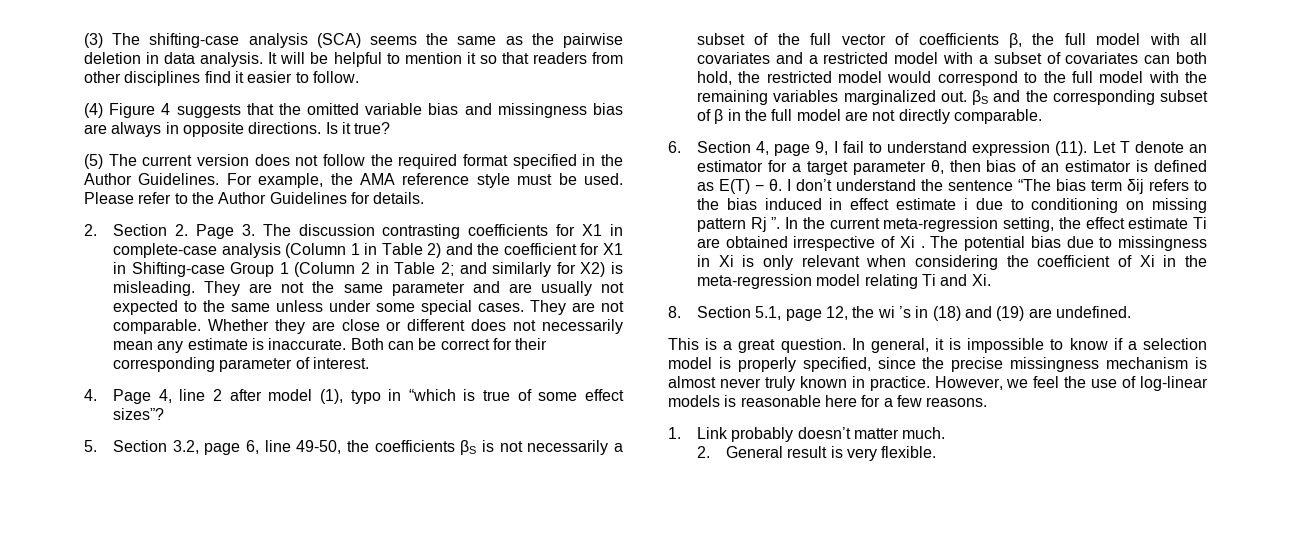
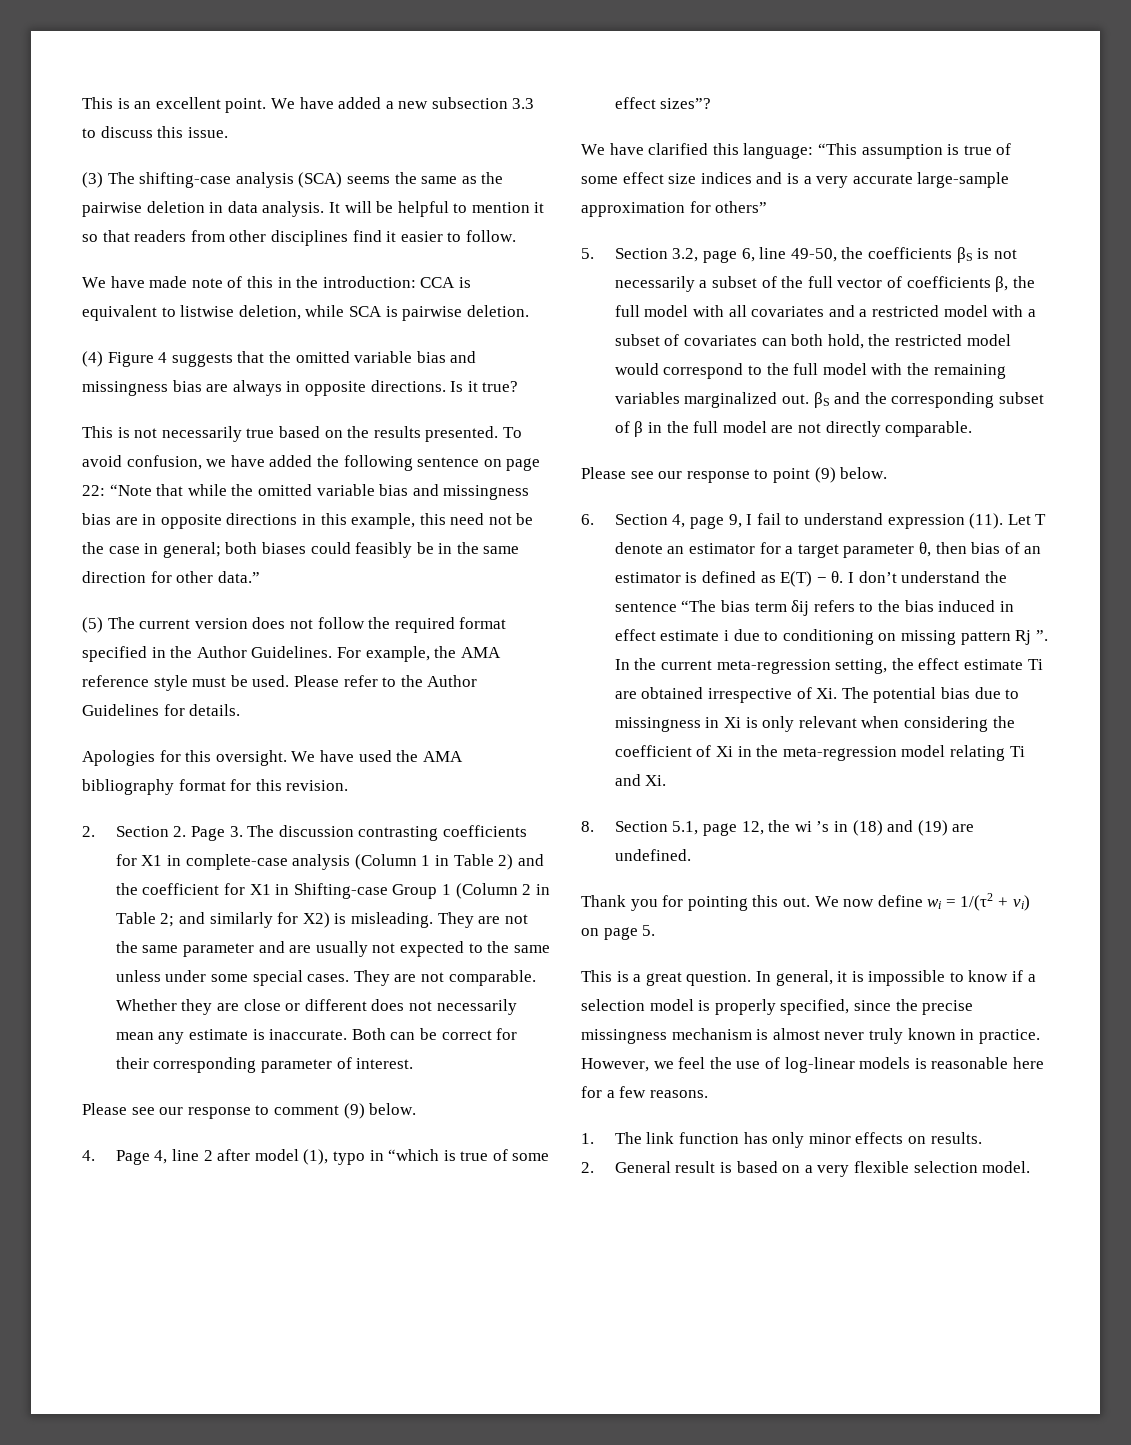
+ This is an excellent point. We have added a new subsection 3.3 to discuss this issue.
+ We have made note of this in the introduction: CCA is equivalent to listwise deletion, while SCA is pairwise deletion.
+ This is not necessarily true based on the results presented. To avoid confusion, we have added the following sentence on page 22: “Note that while the omitted variable bias and missingness bias are in opposite directions in this example, this need not be the case in general; both biases could feasibly be in the same direction for other data.”
+ Apologies for this oversight. We have used the AMA bibliography format for this revision.
+ Please see our response to comment (9) below.
+ We have clarified this language: “This assumption is true of some effect size indices and is a very accurate large-sample approximation for others”
+ Please see our response to point (9) below.
- In the current meta-regression setting, the effect estimate Ti are obtained irrespective of Xi . The potential bias due to missingness in Xi is only relevant when considering the coefficient of Xi in the meta-regression model relating Ti and Xi.
+ In the current meta-regression setting, the effect estimate Ti are obtained irrespective of Xi. The potential bias due to missingness in Xi is only relevant when considering the coefficient of Xi in the meta-regression model relating Ti and Xi.
+ Thank you for pointing this out. We now define wi = 1/(τ2 + vi) on page 5.
- 1. Link probably doesn’t matter much.
- 2. General result is very flexible.
+ 1. The link function has only minor effects on results.
+ 2. General result is based on a very flexible selection model.

